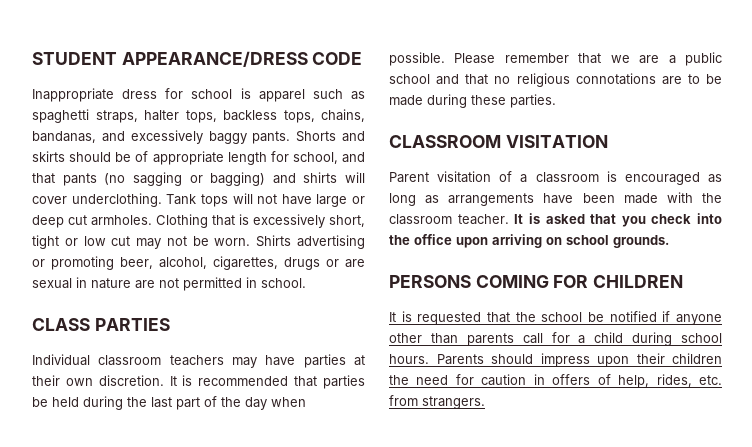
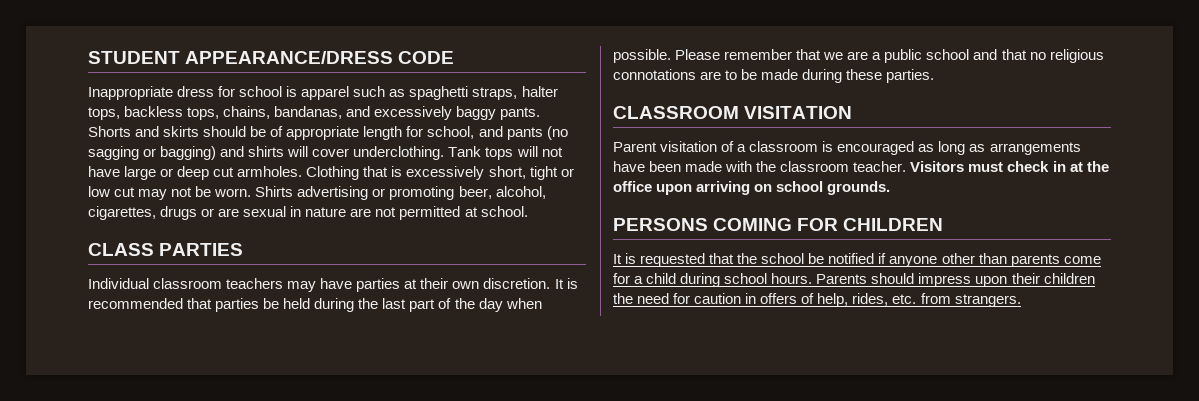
- Shorts and skirts should be of appropriate length for school, and that pants (no sagging or bagging) and shirts will cover underclothing.
+ Shorts and skirts should be of appropriate length for school, and pants (no sagging or bagging) and shirts will cover underclothing.
- Shirts advertising or promoting beer, alcohol, cigarettes, drugs or are sexual in nature are not permitted in school.
+ Shirts advertising or promoting beer, alcohol, cigarettes, drugs or are sexual in nature are not permitted at school.
- It is asked that you check into the office upon arriving on school grounds.
+ Visitors must check in at the office upon arriving on school grounds.
- It is requested that the school be notified if anyone other than parents call for a child during school hours.
+ It is requested that the school be notified if anyone other than parents come for a child during school hours.

